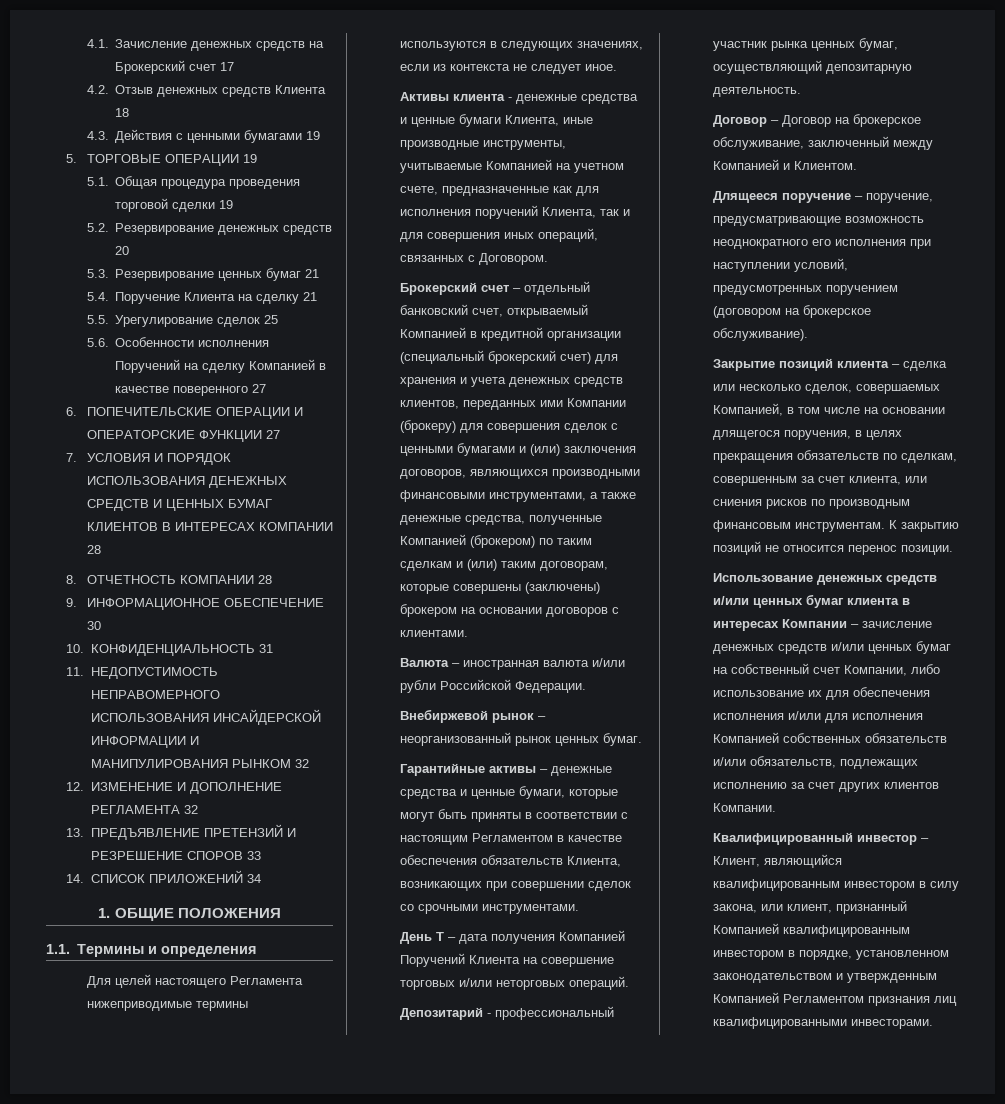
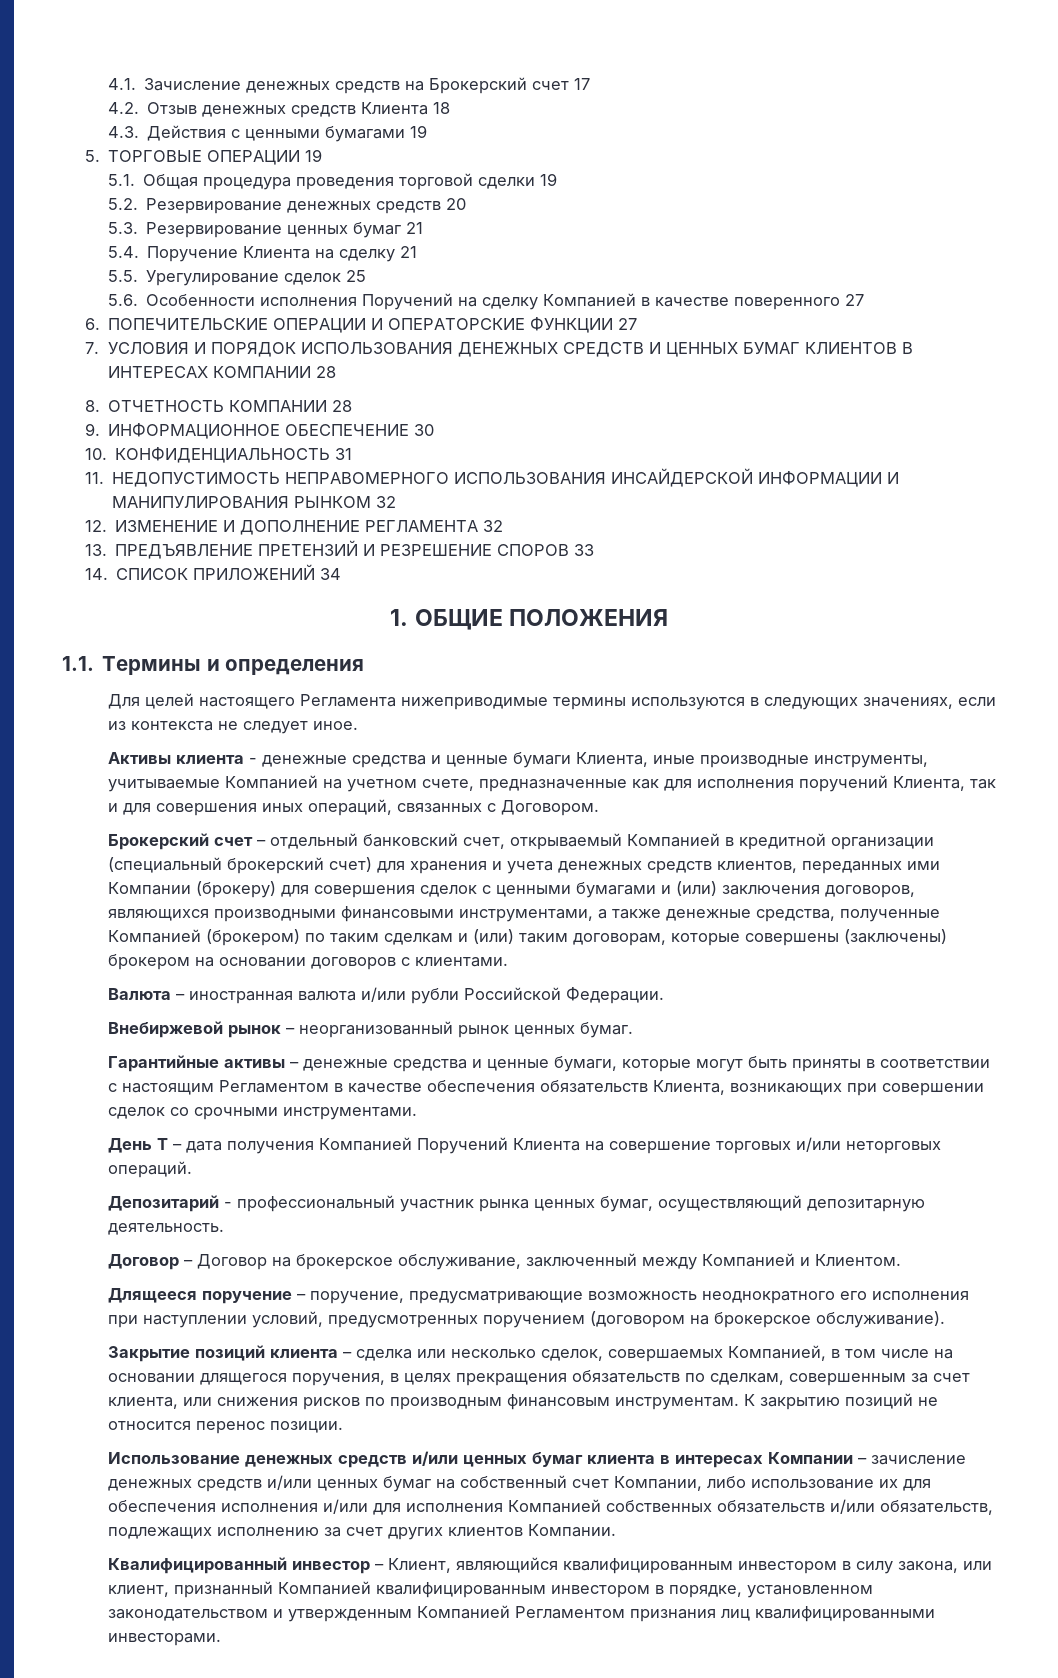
- Закрытие позиций клиента – сделка или несколько сделок, совершаемых Компанией, в том числе на основании длящегося поручения, в целях прекращения обязательств по сделкам, совершенным за счет клиента, или сниения рисков по производным финансовым инструментам.
+ Закрытие позиций клиента – сделка или несколько сделок, совершаемых Компанией, в том числе на основании длящегося поручения, в целях прекращения обязательств по сделкам, совершенным за счет клиента, или снижения рисков по производным финансовым инструментам.

